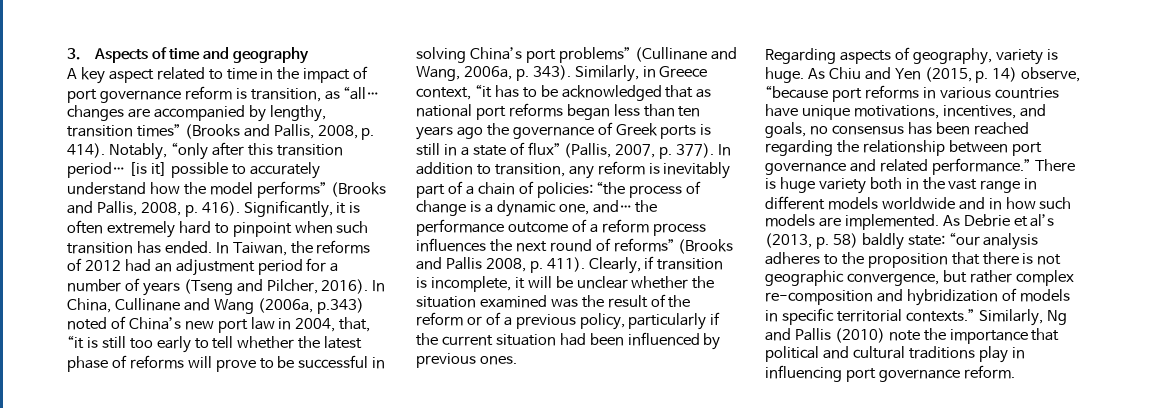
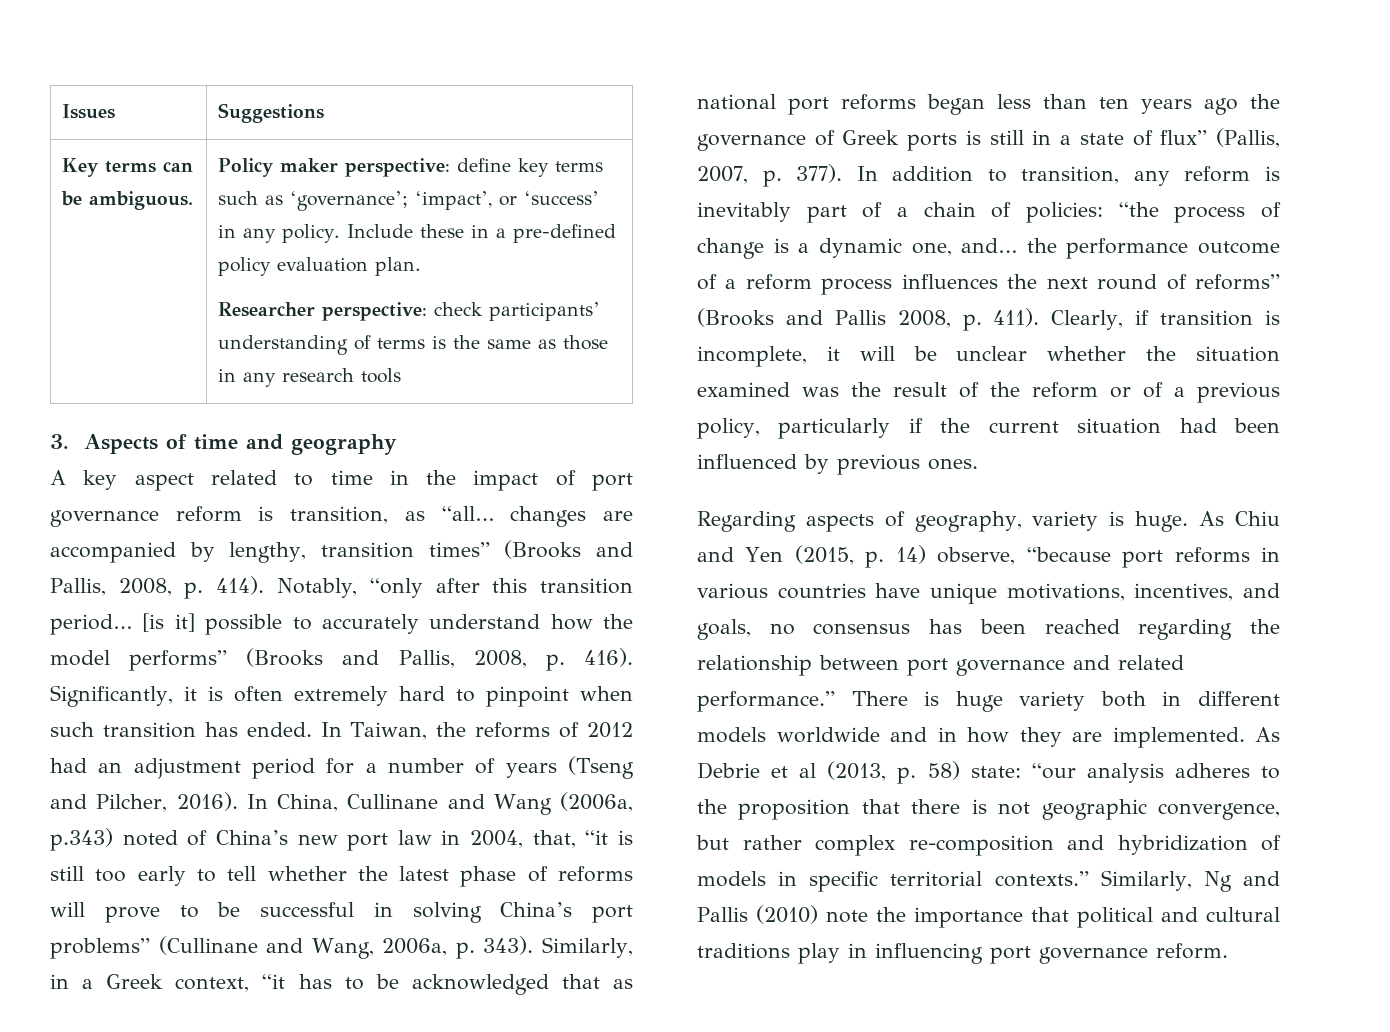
+ Issues | Suggestions
+ Key terms can be ambiguous. | Policy maker perspective: define key terms such as ‘governance’; ‘impact’, or ‘success’ in any policy. Include these in a pre-defined policy evaluation plan.
+ Researcher perspective: check participants’ understanding of terms is the same as those in any research tools
- Similarly, in Greece context, “it has to be acknowledged that as national port reforms began less than ten years ago the governance of Greek ports is still in a state of flux” (Pallis, 2007, p. 377).
+ Similarly, in a Greek context, “it has to be acknowledged that as national port reforms began less than ten years ago the governance of Greek ports is still in a state of flux” (Pallis, 2007, p. 377).
- There is huge variety both in the vast range in different models worldwide and in how such models are implemented.
+ There is huge variety both in different models worldwide and in how they are implemented.
- As Debrie et al’s (2013, p. 58) baldly state: “our analysis adheres to the proposition that there is not geographic convergence, but rather complex re-composition and hybridization of models in specific territorial contexts.”
+ As Debrie et al (2013, p. 58) state: “our analysis adheres to the proposition that there is not geographic convergence, but rather complex re-composition and hybridization of models in specific territorial contexts.”

